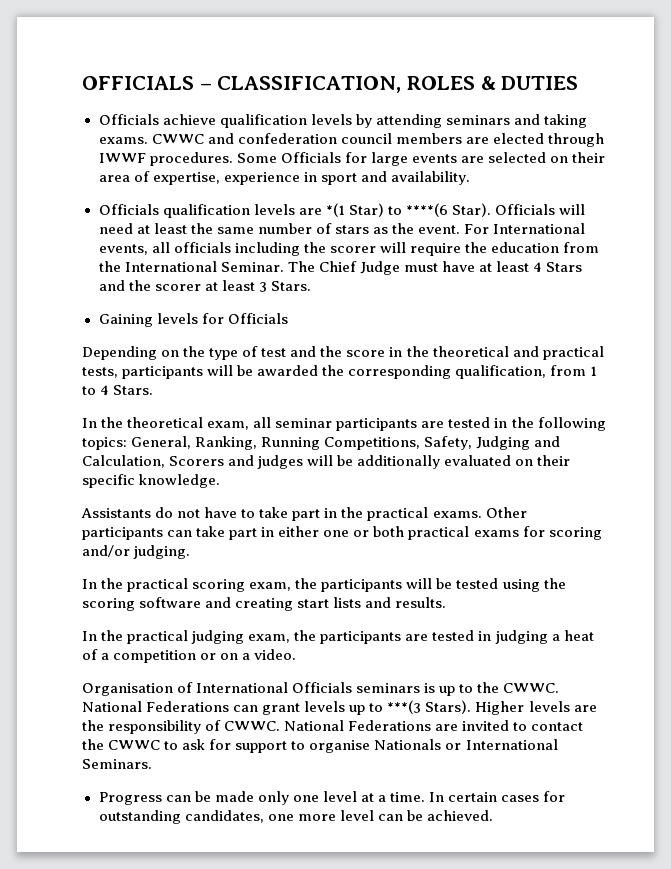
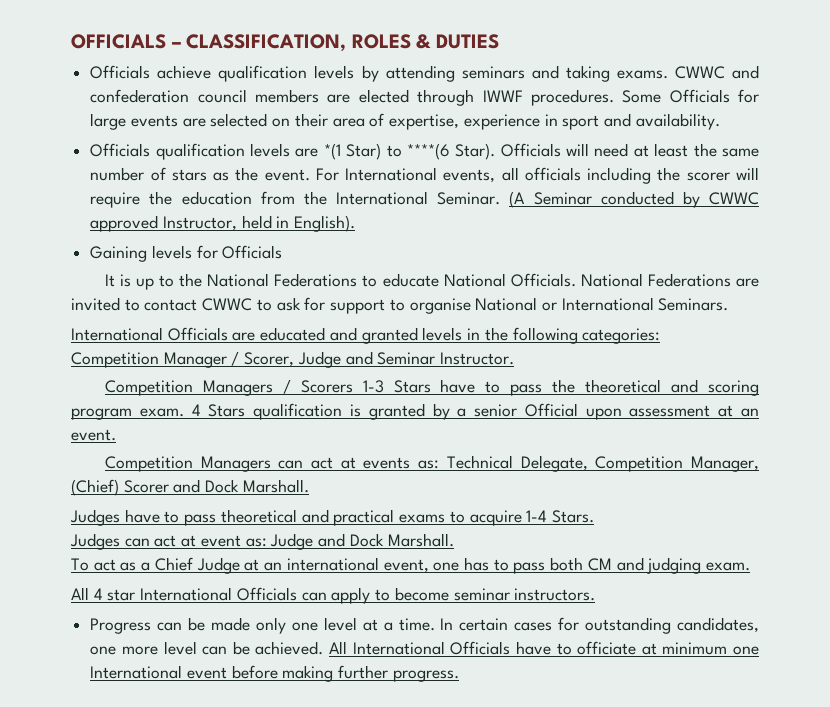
- The Chief Judge must have at least 4 Stars and the scorer at least 3 Stars.
+ (A Seminar conducted by CWWC approved Instructor, held in English).
  Gaining levels for Officials
- Depending on the type of test and the score in the theoretical and practical tests, participants will be awarded the corresponding qualification, from 1 to 4 Stars.
- In the theoretical exam, all seminar participants are tested in the following topics: General, Ranking, Running Competitions, Safety, Judging and Calculation, Scorers and judges will be additionally evaluated on their specific knowledge.
- Assistants do not have to take part in the practical exams. Other participants can take part in either one or both practical exams for scoring and/or judging.
- In the practical scoring exam, the participants will be tested using the scoring software and creating start lists and results.
- In the practical judging exam, the participants are tested in judging a heat of a competition or on a video.
- Organisation of International Officials seminars is up to the CWWC. National Federations can grant levels up to ***(3 Stars). Higher levels are the responsibility of CWWC.
+ It is up to the National Federations to educate National Officials.
- National Federations are invited to contact the CWWC to ask for support to organise Nationals or International Seminars.
+ National Federations are invited to contact CWWC to ask for support to organise National or International Seminars.
+ International Officials are educated and granted levels in the following categories:
+ Competition Manager / Scorer, Judge and Seminar Instructor.
+ Competition Managers / Scorers 1-3 Stars have to pass the theoretical and scoring program exam. 4 Stars qualification is granted by a senior Official upon assessment at an event.
+ Competition Managers can act at events as: Technical Delegate, Competition Manager, (Chief) Scorer and Dock Marshall.
+ Judges have to pass theoretical and practical exams to acquire 1-4 Stars.
+ Judges can act at event as: Judge and Dock Marshall.
+ To act as a Chief Judge at an international event, one has to pass both CM and judging exam.
+ All 4 star International Officials can apply to become seminar instructors.
+ All International Officials have to officiate at minimum one International event before making further progress.

